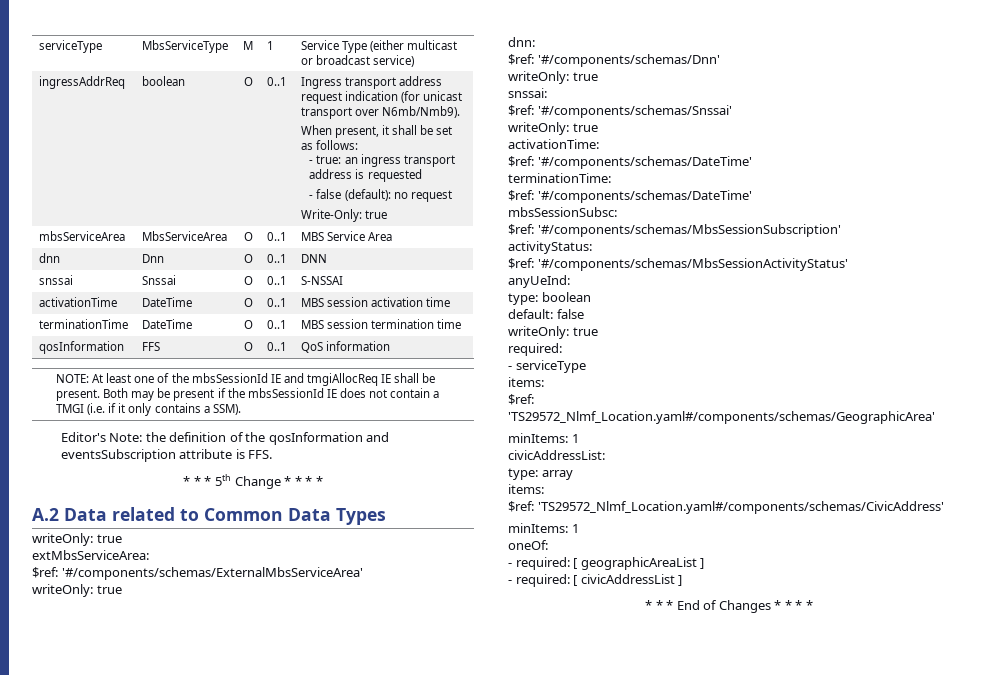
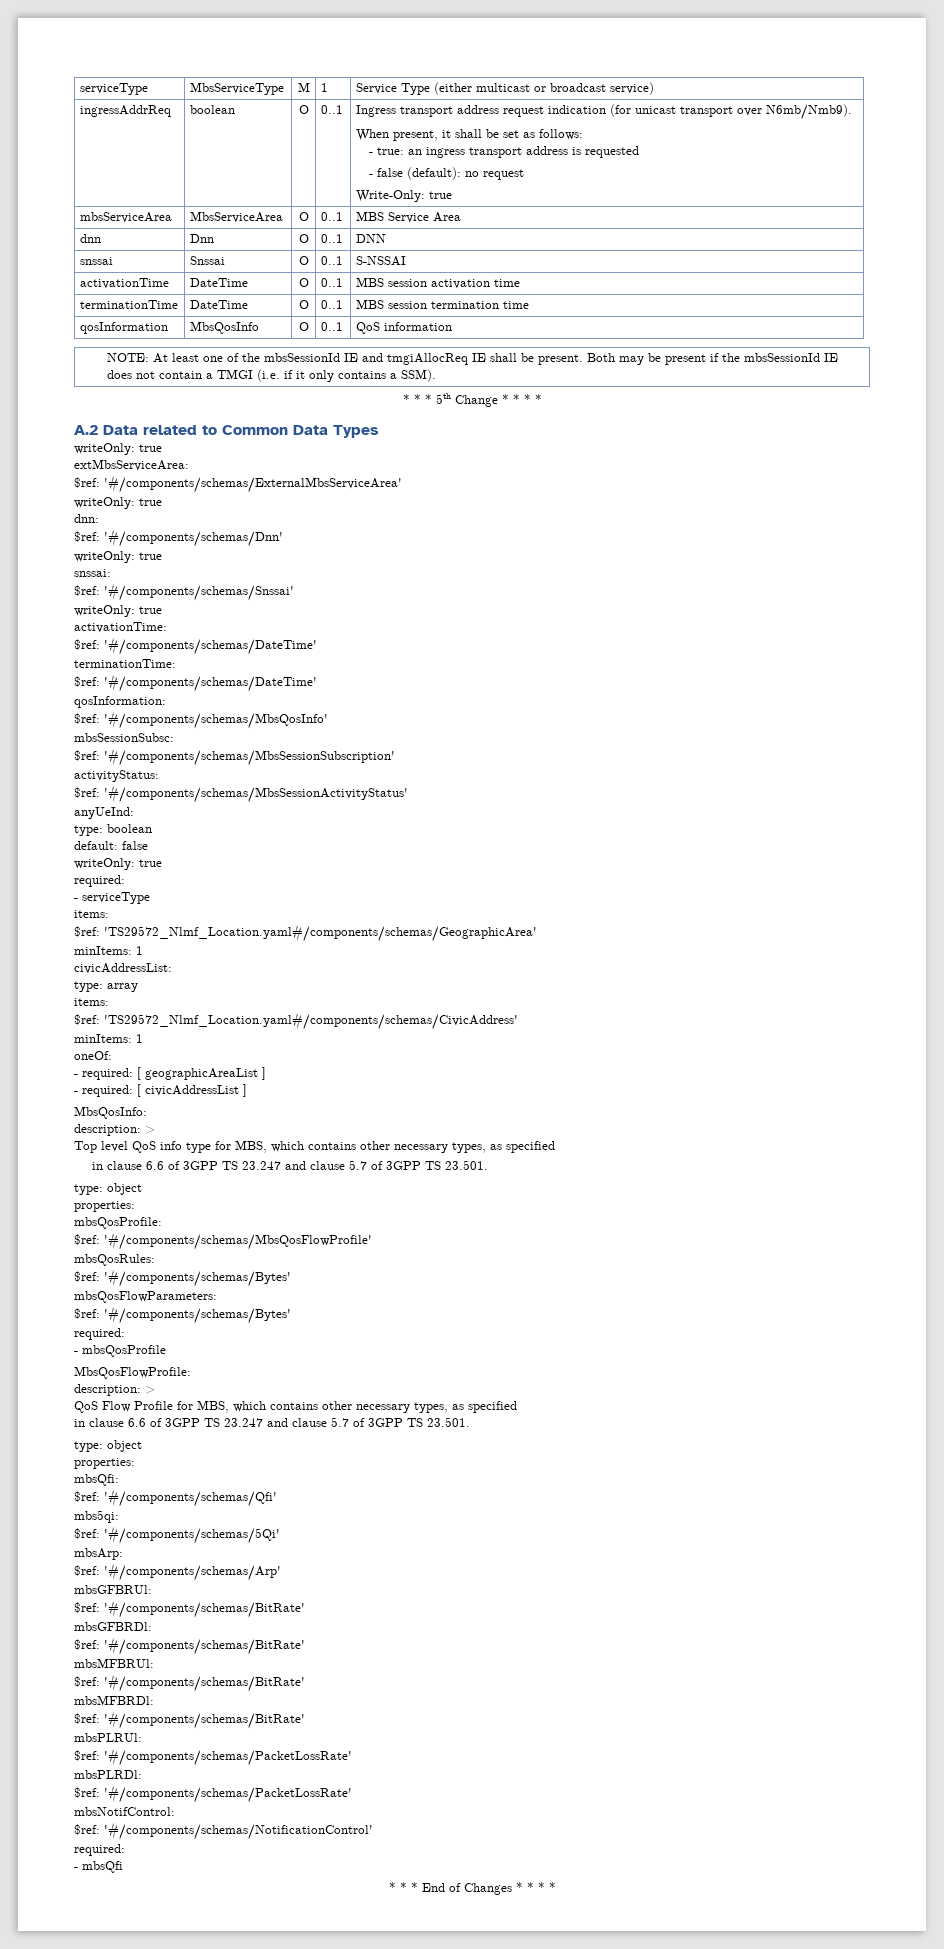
- qosInformation | FFS | O | 0..1 | QoS information
+ qosInformation | MbsQosInfo | O | 0..1 | QoS information
- Editor's Note: the definition of the qosInformation and eventsSubscription attribute is FFS.
+ qosInformation:
+ $ref: '#/components/schemas/MbsQosInfo'
+ MbsQosInfo:
+ description: >
+ Top level QoS info type for MBS, which contains other necessary types, as specified
+ in clause 6.6 of 3GPP TS 23.247 and clause 5.7 of 3GPP TS 23.501.
+ type: object
+ properties:
+ mbsQosProfile:
+ $ref: '#/components/schemas/MbsQosFlowProfile'
+ mbsQosRules:
+ $ref: '#/components/schemas/Bytes'
+ mbsQosFlowParameters:
+ $ref: '#/components/schemas/Bytes'
+ required:
+ - mbsQosProfile
+ MbsQosFlowProfile:
+ description: >
+ QoS Flow Profile for MBS, which contains other necessary types, as specified
+ in clause 6.6 of 3GPP TS 23.247 and clause 5.7 of 3GPP TS 23.501.
+ type: object
+ properties:
+ mbsQfi:
+ $ref: '#/components/schemas/Qfi'
+ mbs5qi:
+ $ref: '#/components/schemas/5Qi'
+ mbsArp:
+ $ref: '#/components/schemas/Arp'
+ mbsGFBRUl:
+ $ref: '#/components/schemas/BitRate'
+ mbsGFBRDl:
+ $ref: '#/components/schemas/BitRate'
+ mbsMFBRUl:
+ $ref: '#/components/schemas/BitRate'
+ mbsMFBRDl:
+ $ref: '#/components/schemas/BitRate'
+ mbsPLRUl:
+ $ref: '#/components/schemas/PacketLossRate'
+ mbsPLRDl:
+ $ref: '#/components/schemas/PacketLossRate'
+ mbsNotifControl:
+ $ref: '#/components/schemas/NotificationControl'
+ required:
+ - mbsQfi

